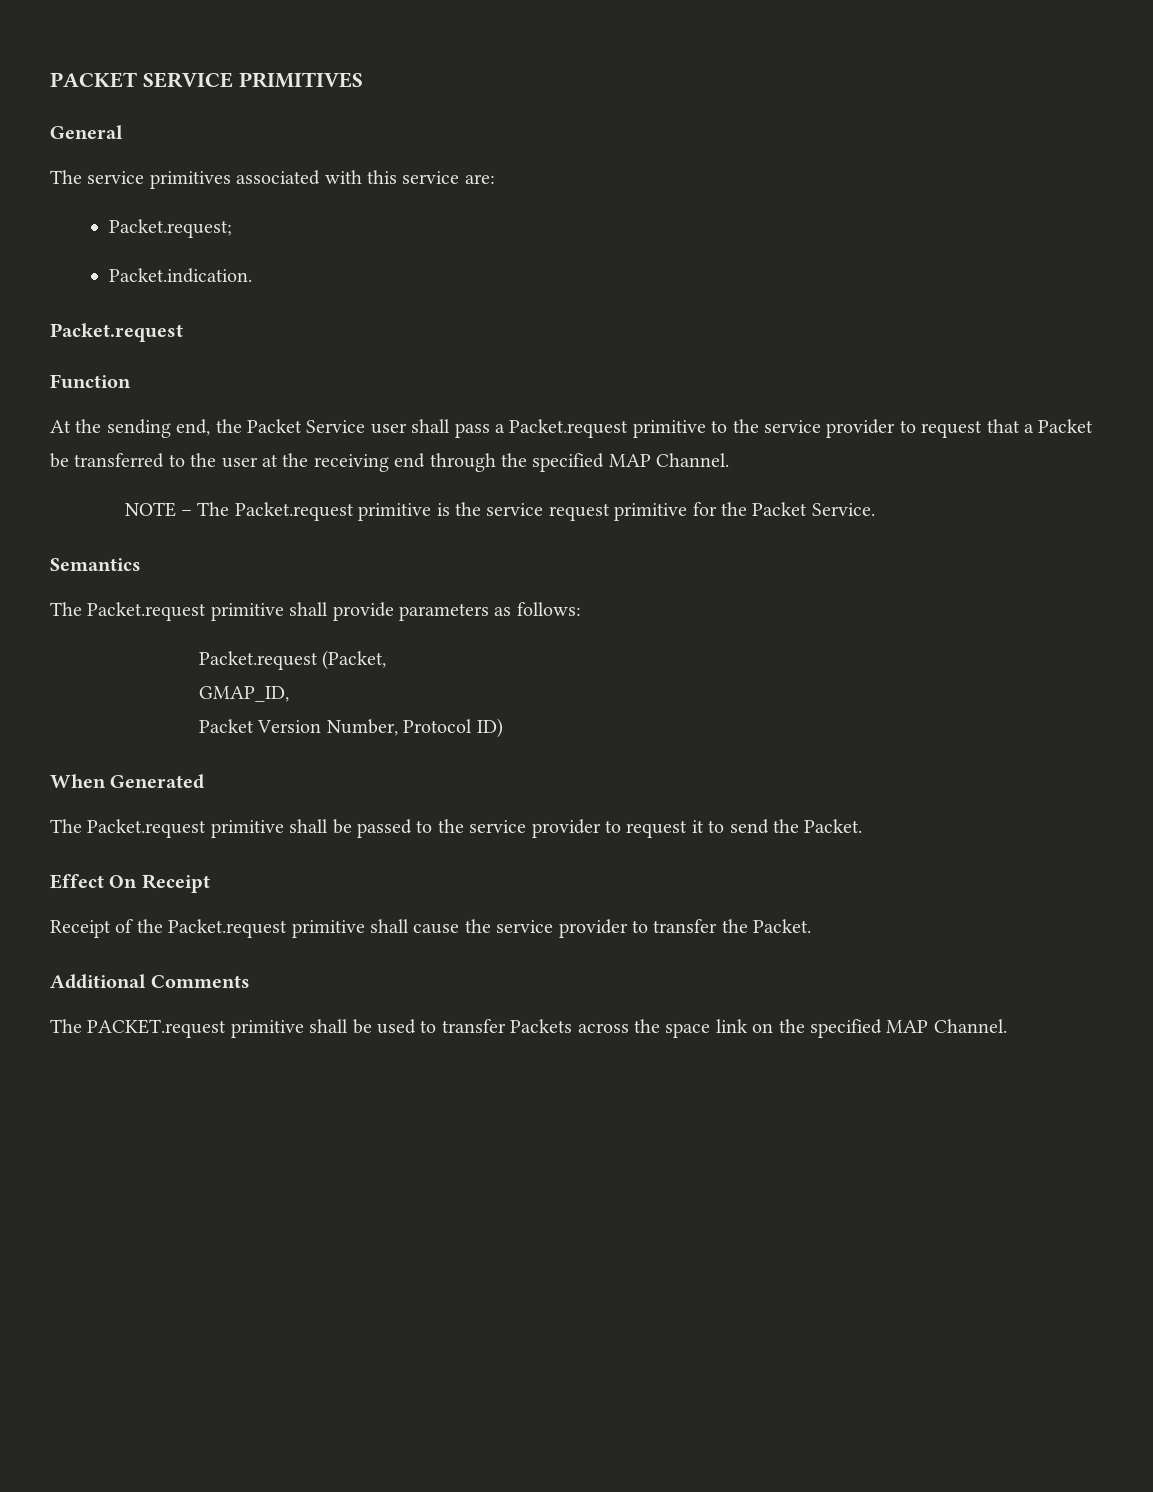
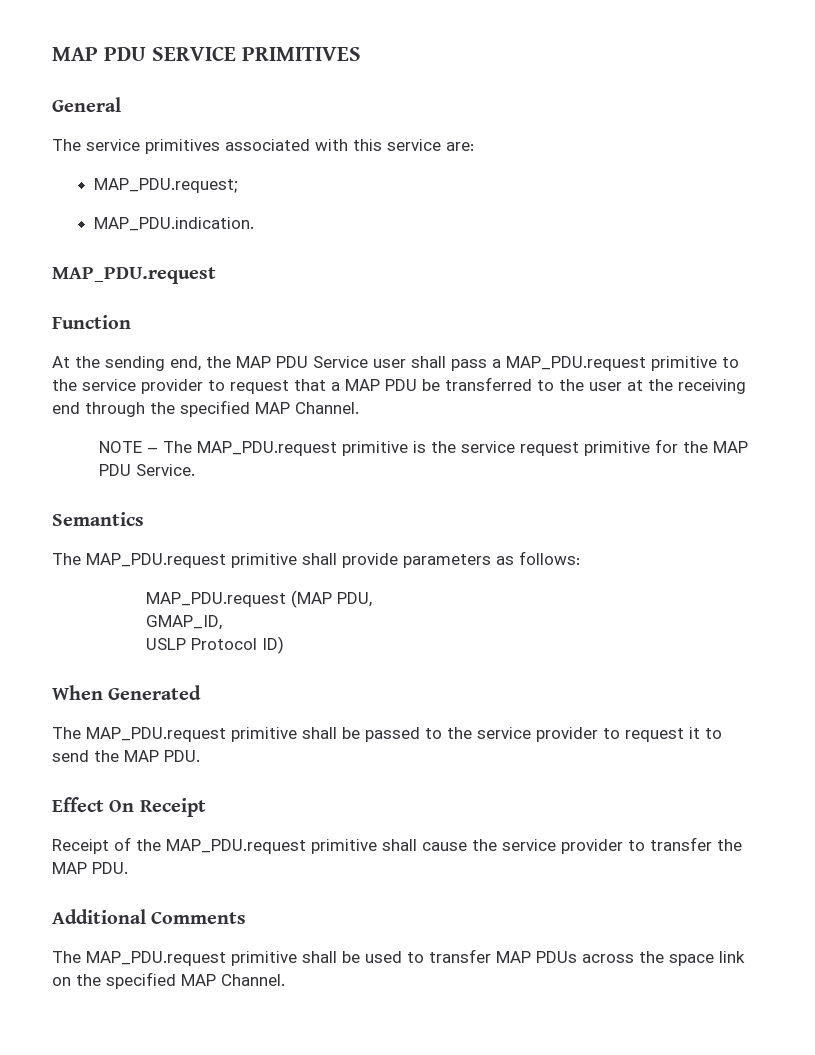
- PACKET SERVICE PRIMITIVES
+ MAP PDU SERVICE PRIMITIVES
- Packet.request;
- Packet.indication.
- Packet.request
+ MAP_PDU.request;
+ MAP_PDU.indication.
+ MAP_PDU.request
- At the sending end, the Packet Service user shall pass a Packet.request primitive to the service provider to request that a Packet be transferred to the user at the receiving end through the specified MAP Channel.
+ At the sending end, the MAP PDU Service user shall pass a MAP_PDU.request primitive to the service provider to request that a MAP PDU be transferred to the user at the receiving end through the specified MAP Channel.
- NOTE – The Packet.request primitive is the service request primitive for the Packet Service.
+ NOTE – The MAP_PDU.request primitive is the service request primitive for the MAP PDU Service.
- The Packet.request primitive shall provide parameters as follows:
+ The MAP_PDU.request primitive shall provide parameters as follows:
- Packet.request (Packet,
+ MAP_PDU.request (MAP PDU,
  GMAP_ID,
- Packet Version Number, Protocol ID)
+ USLP Protocol ID)
- The Packet.request primitive shall be passed to the service provider to request it to send the Packet.
+ The MAP_PDU.request primitive shall be passed to the service provider to request it to send the MAP PDU.
- Receipt of the Packet.request primitive shall cause the service provider to transfer the Packet.
+ Receipt of the MAP_PDU.request primitive shall cause the service provider to transfer the MAP PDU.
- The PACKET.request primitive shall be used to transfer Packets across the space link on the specified MAP Channel.
+ The MAP_PDU.request primitive shall be used to transfer MAP PDUs across the space link on the specified MAP Channel.

